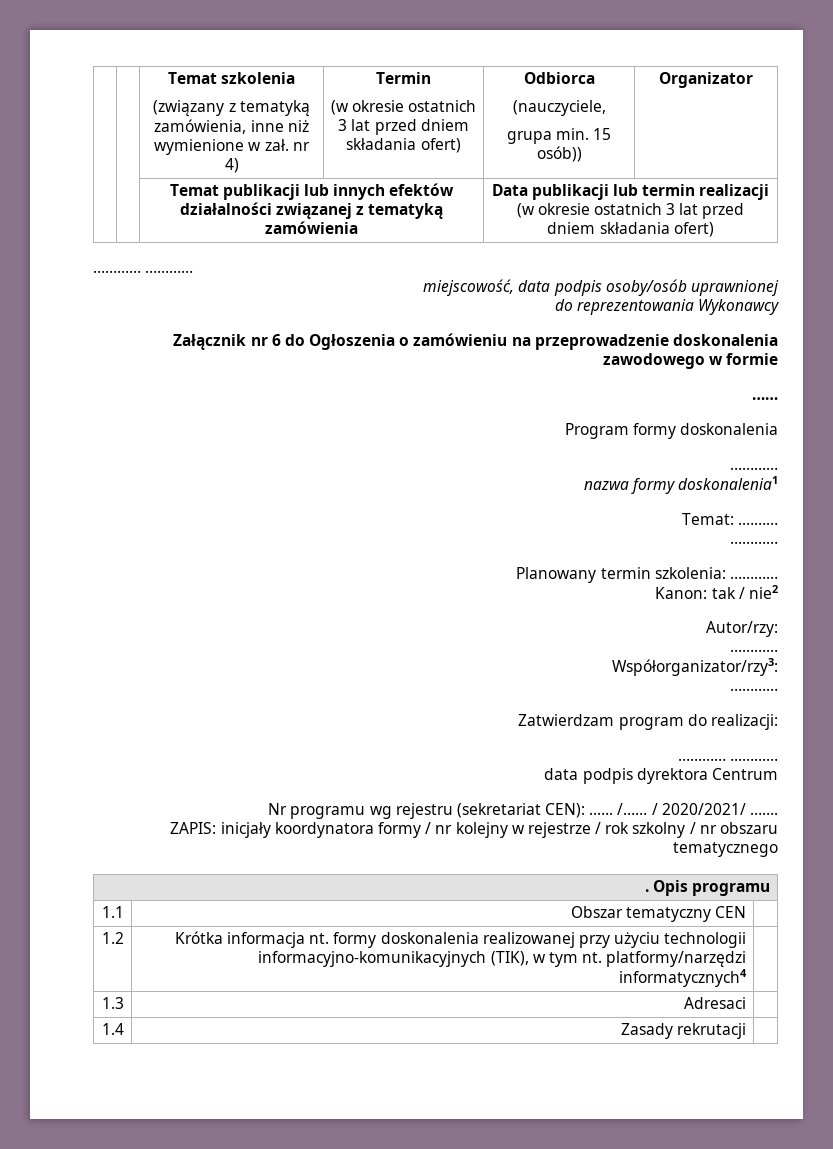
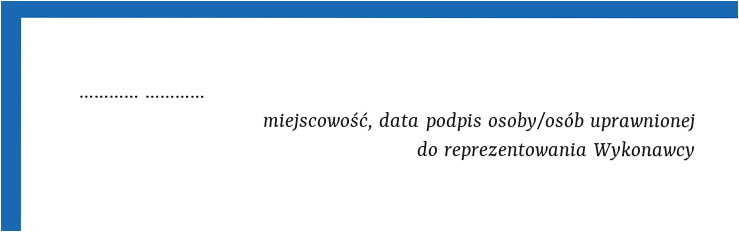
- | | Temat szkolenia
- (związany z tematyką zamówienia, inne niż wymienione w zał. nr 4) | Termin
- (w okresie ostatnich 3 lat przed dniem składania ofert) | Odbiorca
- (nauczyciele,
- grupa min. 15 osób)) | Organizator
- | | Temat publikacji lub innych efektów działalności związanej z tematyką zamówienia | Data publikacji lub termin realizacji (w okresie ostatnich 3 lat przed dniem składania ofert)
- Załącznik nr 6 do Ogłoszenia o zamówieniu na przeprowadzenie doskonalenia zawodowego w formie
- ……
- Program formy doskonalenia
- …………
- nazwa formy doskonalenia1
- Temat: .………
- …………
- Planowany termin szkolenia: …………
- Kanon: tak / nie2
- Autor/rzy:
- …………
- Współorganizator/rzy3:
- …………
- Zatwierdzam program do realizacji:
- ………… …………
- data podpis dyrektora Centrum
- Nr programu wg rejestru (sekretariat CEN): ..…. /…… / 2020/2021/ …….
- ZAPIS: inicjały koordynatora formy / nr kolejny w rejestrze / rok szkolny / nr obszaru tematycznego
- . Opis programu
- 1.1 | Obszar tematyczny CEN |
- 1.2 | Krótka informacja nt. formy doskonalenia realizowanej przy użyciu technologii informacyjno-komunikacyjnych (TIK), w tym nt. platformy/narzędzi informatycznych4 |
- 1.3 | Adresaci |
- 1.4 | Zasady rekrutacji |

